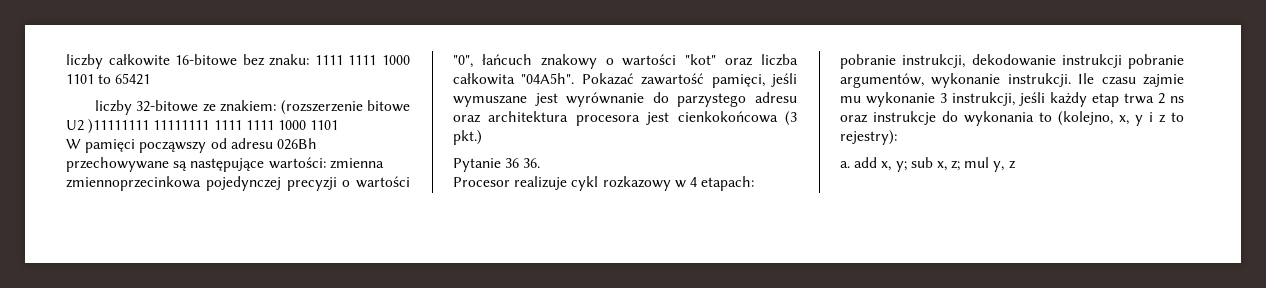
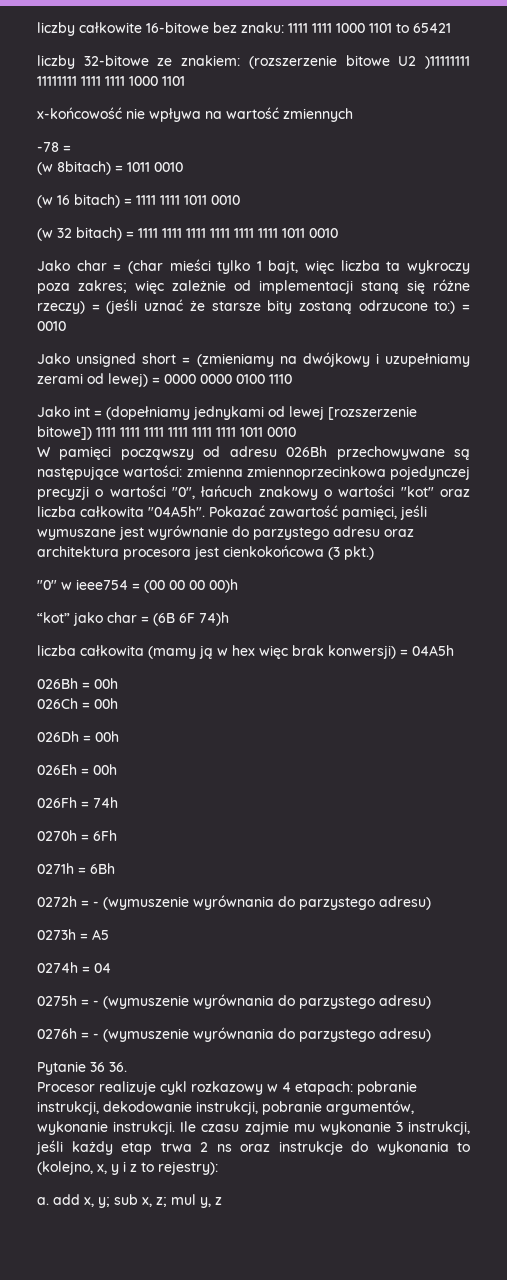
+ x-końcowość nie wpływa na wartość zmiennych
+ -78 =
+ (w 8bitach) = 1011 0010
+ (w 16 bitach) = 1111 1111 1011 0010
+ (w 32 bitach) = 1111 1111 1111 1111 1111 1111 1011 0010
+ Jako char = (char mieści tylko 1 bajt, więc liczba ta wykroczy poza zakres; więc zależnie od implementacji staną się różne rzeczy) = (jeśli uznać że starsze bity zostaną odrzucone to:) = 0010
+ Jako unsigned short = (zmieniamy na dwójkowy i uzupełniamy zerami od lewej) = 0000 0000 0100 1110
+ Jako int = (dopełniamy jednykami od lewej [rozszerzenie bitowe]) 1111 1111 1111 1111 1111 1111 1011 0010
+ "0" w ieee754 = (00 00 00 00)h
+ “kot” jako char = (6B 6F 74)h
+ liczba całkowita (mamy ją w hex więc brak konwersji) = 04A5h
+ 026Bh = 00h
+ 026Ch = 00h
+ 026Dh = 00h
+ 026Eh = 00h
+ 026Fh = 74h
+ 0270h = 6Fh
+ 0271h = 6Bh
+ 0272h = - (wymuszenie wyrównania do parzystego adresu)
+ 0273h = A5
+ 0274h = 04
+ 0275h = - (wymuszenie wyrównania do parzystego adresu)
+ 0276h = - (wymuszenie wyrównania do parzystego adresu)
- Procesor realizuje cykl rozkazowy w 4 etapach: pobranie instrukcji, dekodowanie instrukcji pobranie argumentów, wykonanie instrukcji.
+ Procesor realizuje cykl rozkazowy w 4 etapach: pobranie instrukcji, dekodowanie instrukcji, pobranie argumentów, wykonanie instrukcji.

